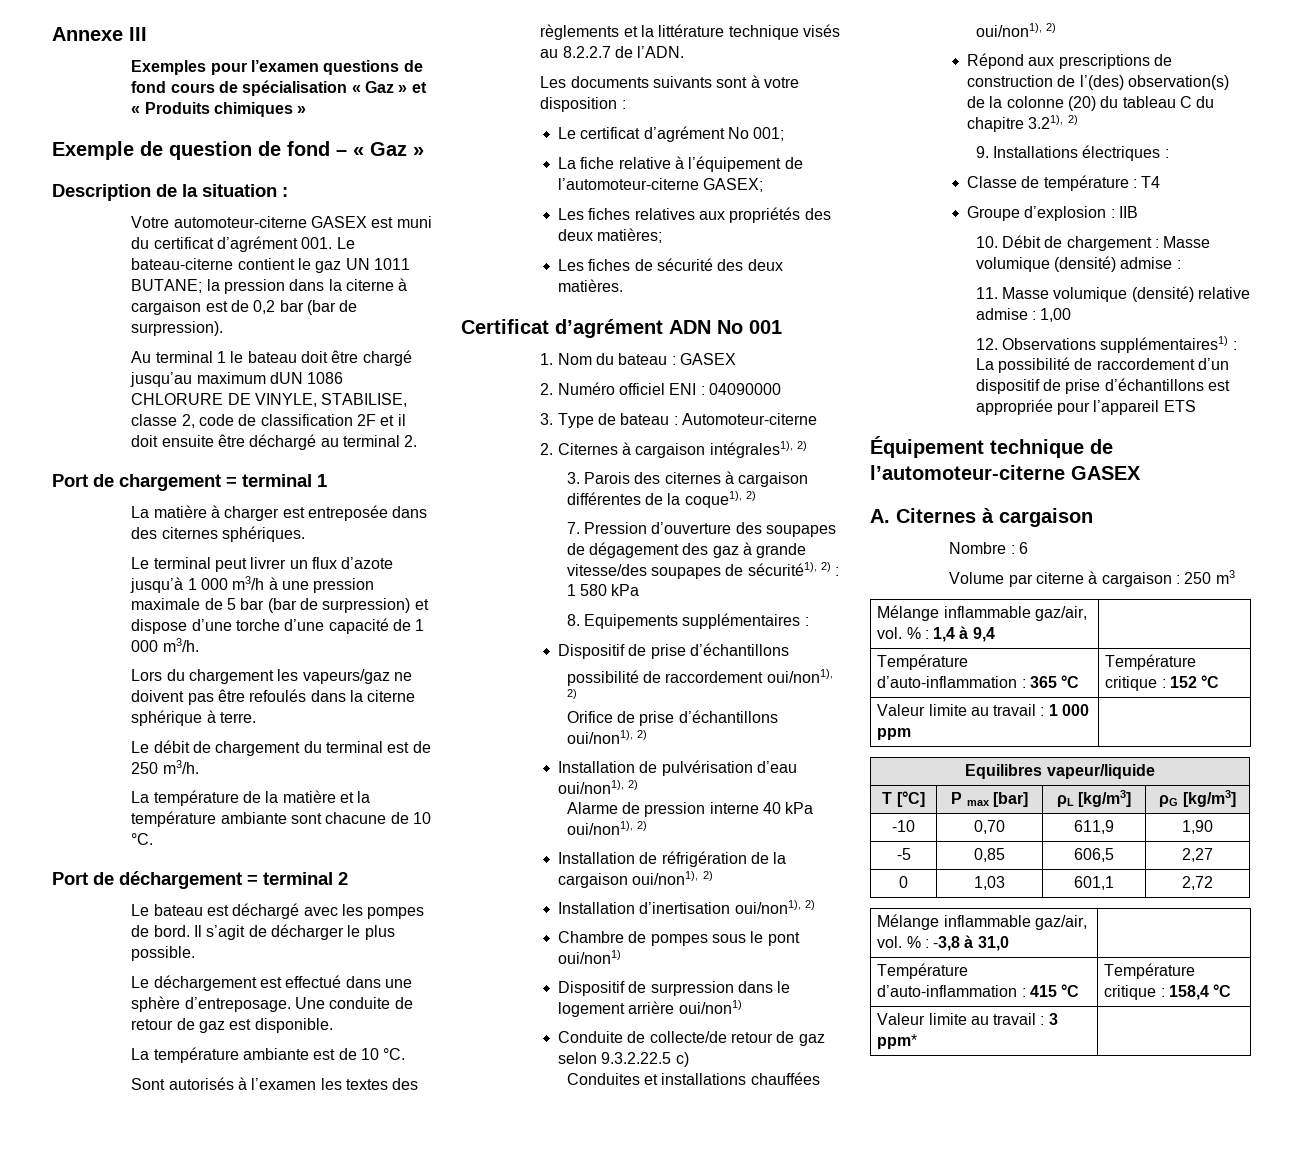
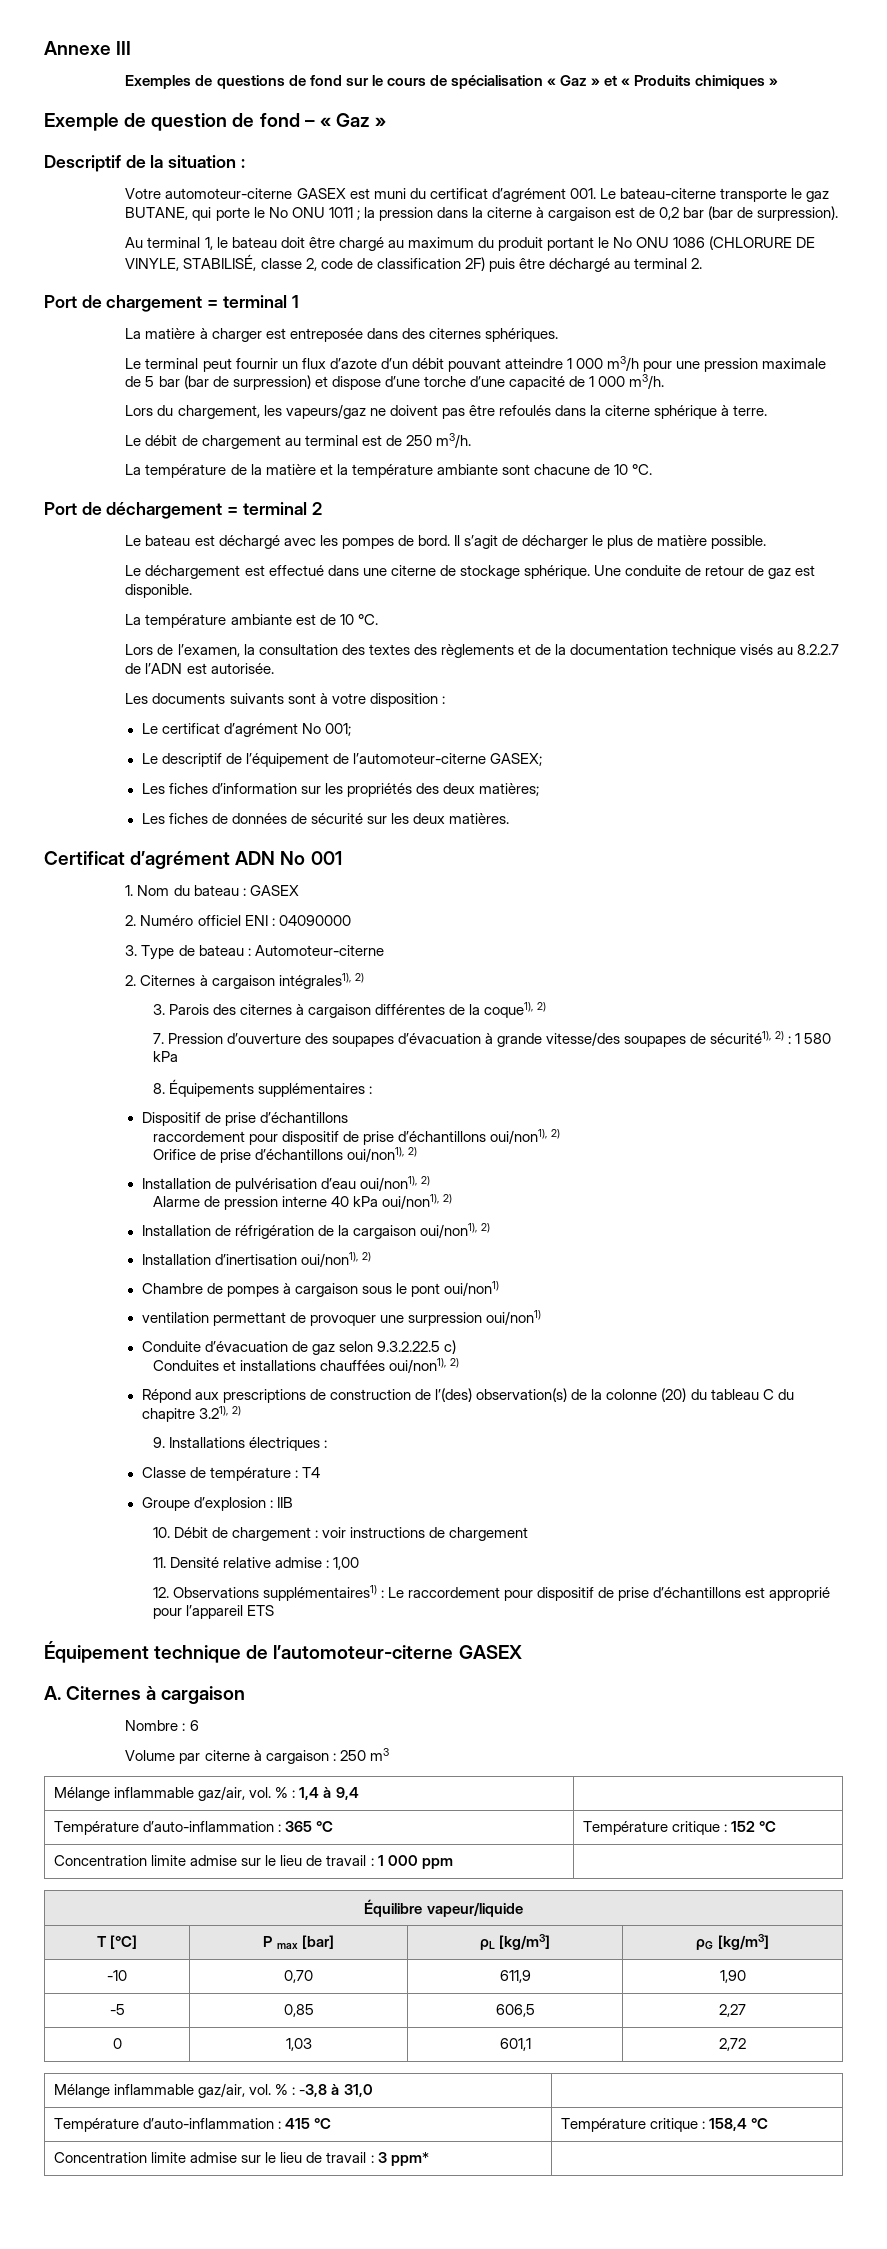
- Exemples pour l’examen questions de fond cours de spécialisation « Gaz » et « Produits chimiques »
+ Exemples de questions de fond sur le cours de spécialisation « Gaz » et « Produits chimiques »
- Description de la situation :
+ Descriptif de la situation :
- Votre automoteur-citerne GASEX est muni du certificat d’agrément 001. Le bateau-citerne contient le gaz UN 1011 BUTANE; la pression dans la citerne à cargaison est de 0,2 bar (bar de surpression).
+ Votre automoteur-citerne GASEX est muni du certificat d’agrément 001. Le bateau-citerne transporte le gaz BUTANE, qui porte le No ONU 1011 ; la pression dans la citerne à cargaison est de 0,2 bar (bar de surpression).
- Au terminal 1 le bateau doit être chargé jusqu’au maximum dUN 1086 CHLORURE DE VINYLE, STABILISE, classe 2, code de classification 2F et il doit ensuite être déchargé au terminal 2.
+ Au terminal 1, le bateau doit être chargé au maximum du produit portant le No ONU 1086 (CHLORURE DE VINYLE, STABILISÉ, classe 2, code de classification 2F) puis être déchargé au terminal 2.
- Le terminal peut livrer un flux d’azote jusqu’à 1 000 m3/h à une pression maximale de 5 bar (bar de surpression) et dispose d’une torche d’une capacité de 1 000 m3/h.
+ Le terminal peut fournir un flux d’azote d’un débit pouvant atteindre 1 000 m3/h pour une pression maximale de 5 bar (bar de surpression) et dispose d’une torche d’une capacité de 1 000 m3/h.
- Lors du chargement les vapeurs/gaz ne doivent pas être refoulés dans la citerne sphérique à terre.
+ Lors du chargement, les vapeurs/gaz ne doivent pas être refoulés dans la citerne sphérique à terre.
- Le débit de chargement du terminal est de 250 m3/h.
+ Le débit de chargement au terminal est de 250 m3/h.
- Il s’agit de décharger le plus possible.
+ Il s’agit de décharger le plus de matière possible.
- Le déchargement est effectué dans une sphère d’entreposage.
+ Le déchargement est effectué dans une citerne de stockage sphérique.
- Sont autorisés à l’examen les textes des règlements et la littérature technique visés au 8.2.2.7 de l’ADN.
+ Lors de l’examen, la consultation des textes des règlements et de la documentation technique visés au 8.2.2.7 de l’ADN est autorisée.
- La fiche relative à l’équipement de l’automoteur-citerne GASEX;
+ Le descriptif de l’équipement de l’automoteur-citerne GASEX;
- Les fiches relatives aux propriétés des deux matières;
+ Les fiches d’information sur les propriétés des deux matières;
- Les fiches de sécurité des deux matières.
+ Les fiches de données de sécurité sur les deux matières.
- 7. Pression d’ouverture des soupapes de dégagement des gaz à grande vitesse/des soupapes de sécurité1), 2) : 1 580 kPa
+ 7. Pression d’ouverture des soupapes d’évacuation à grande vitesse/des soupapes de sécurité1), 2) : 1 580 kPa
- 8. Equipements supplémentaires :
+ 8. Équipements supplémentaires :
- possibilité de raccordement oui/non1), 2)
+ raccordement pour dispositif de prise d’échantillons oui/non1), 2)
- Chambre de pompes sous le pont oui/non1)
+ Chambre de pompes à cargaison sous le pont oui/non1)
- Dispositif de surpression dans le logement arrière oui/non1)
+ ventilation permettant de provoquer une surpression oui/non1)
- Conduite de collecte/de retour de gaz selon 9.3.2.22.5 c)
+ Conduite d’évacuation de gaz selon 9.3.2.22.5 c)
- 10. Débit de chargement : Masse volumique (densité) admise :
- 11. Masse volumique (densité) relative admise : 1,00
+ 10. Débit de chargement : voir instructions de chargement
+ 11. Densité relative admise : 1,00
- 12. Observations supplémentaires1) : La possibilité de raccordement d’un dispositif de prise d’échantillons est appropriée pour l’appareil ETS
+ 12. Observations supplémentaires1) : Le raccordement pour dispositif de prise d’échantillons est approprié pour l’appareil ETS
- Valeur limite au travail : 1 000 ppm |
+ Concentration limite admise sur le lieu de travail : 1 000 ppm |
- Equilibres vapeur/liquide
+ Équilibre vapeur/liquide
- Valeur limite au travail : 3 ppm* |
+ Concentration limite admise sur le lieu de travail : 3 ppm* |

